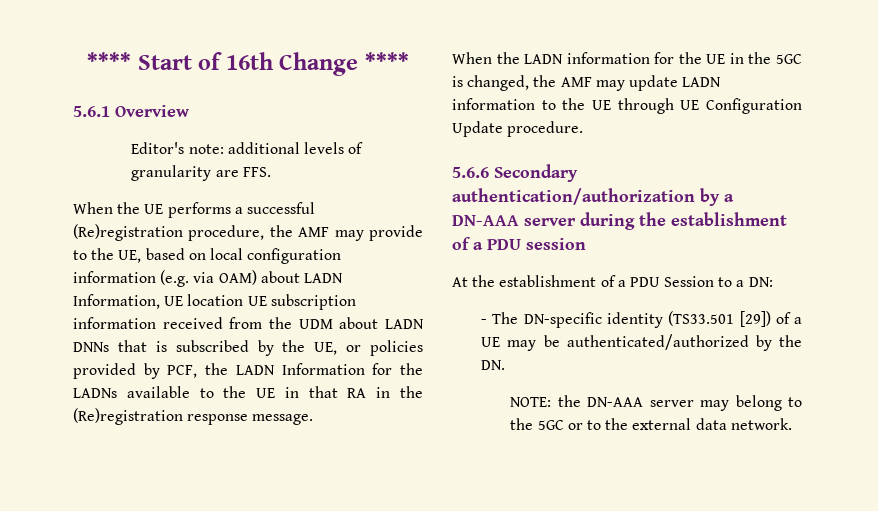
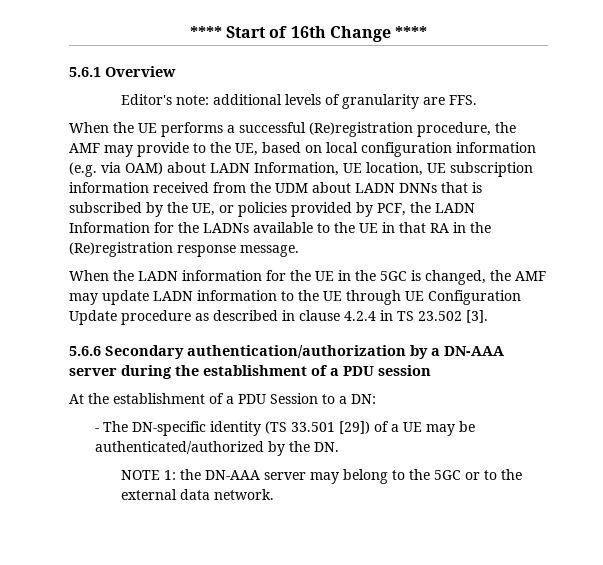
- When the UE performs a successful (Re)registration procedure, the AMF may provide to the UE, based on local configuration information (e.g. via OAM) about LADN Information, UE location UE subscription information received from the UDM about LADN DNNs that is subscribed by the UE, or policies provided by PCF, the LADN Information for the LADNs available to the UE in that RA in the (Re)registration response message.
+ When the UE performs a successful (Re)registration procedure, the AMF may provide to the UE, based on local configuration information (e.g. via OAM) about LADN Information, UE location, UE subscription information received from the UDM about LADN DNNs that is subscribed by the UE, or policies provided by PCF, the LADN Information for the LADNs available to the UE in that RA in the (Re)registration response message.
- When the LADN information for the UE in the 5GC is changed, the AMF may update LADN information to the UE through UE Configuration Update procedure.
+ When the LADN information for the UE in the 5GC is changed, the AMF may update LADN information to the UE through UE Configuration Update procedure as described in clause 4.2.4 in TS 23.502 [3].
- - The DN-specific identity (TS33.501 [29]) of a UE may be authenticated/authorized by the DN.
+ - The DN-specific identity (TS 33.501 [29]) of a UE may be authenticated/authorized by the DN.
- NOTE: the DN-AAA server may belong to the 5GC or to the external data network.
+ NOTE 1: the DN-AAA server may belong to the 5GC or to the external data network.

